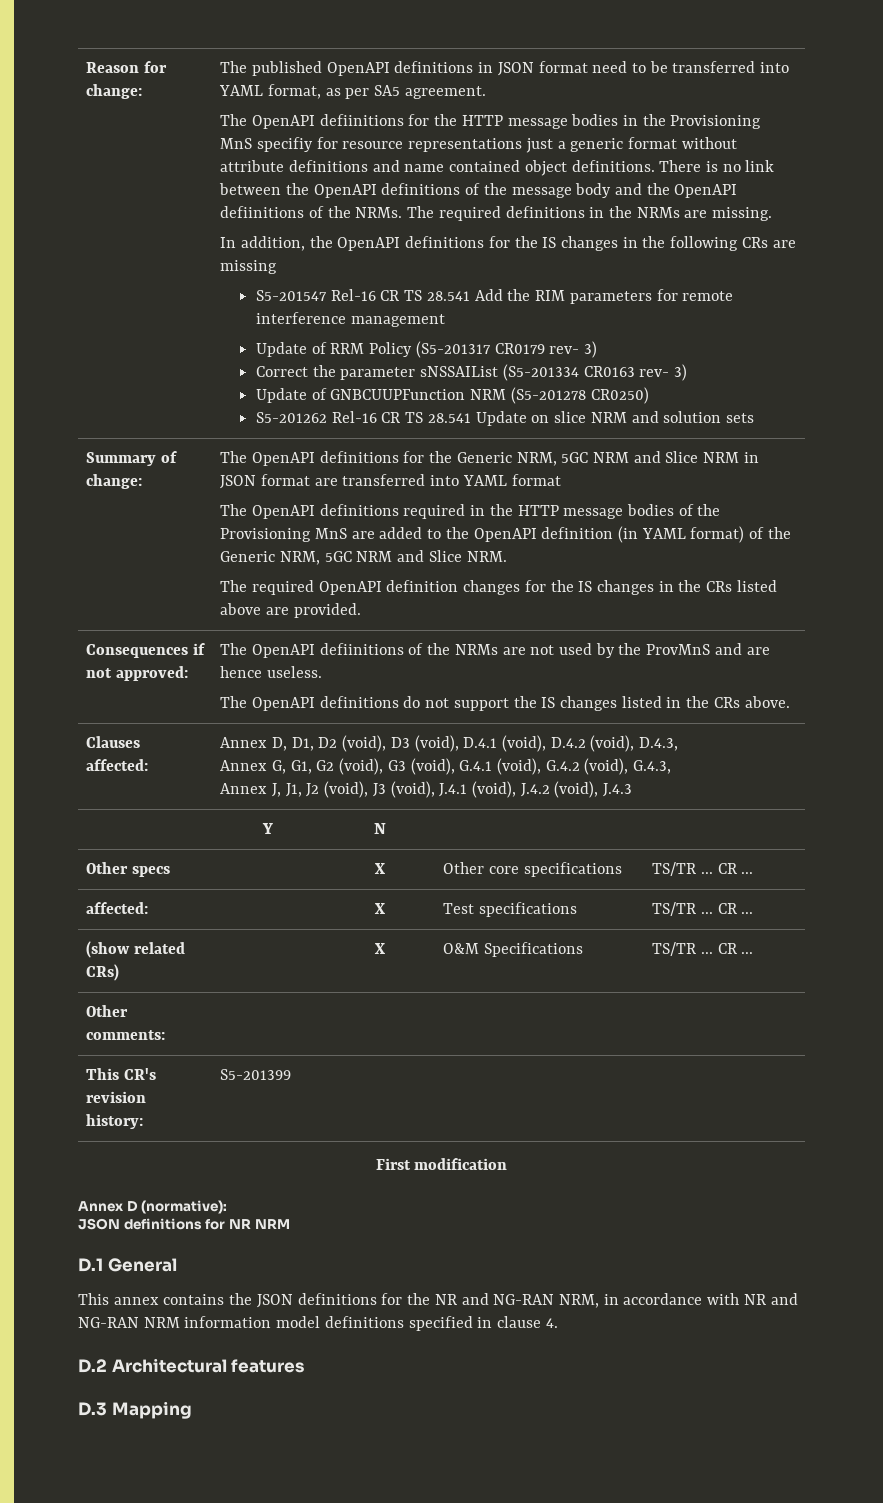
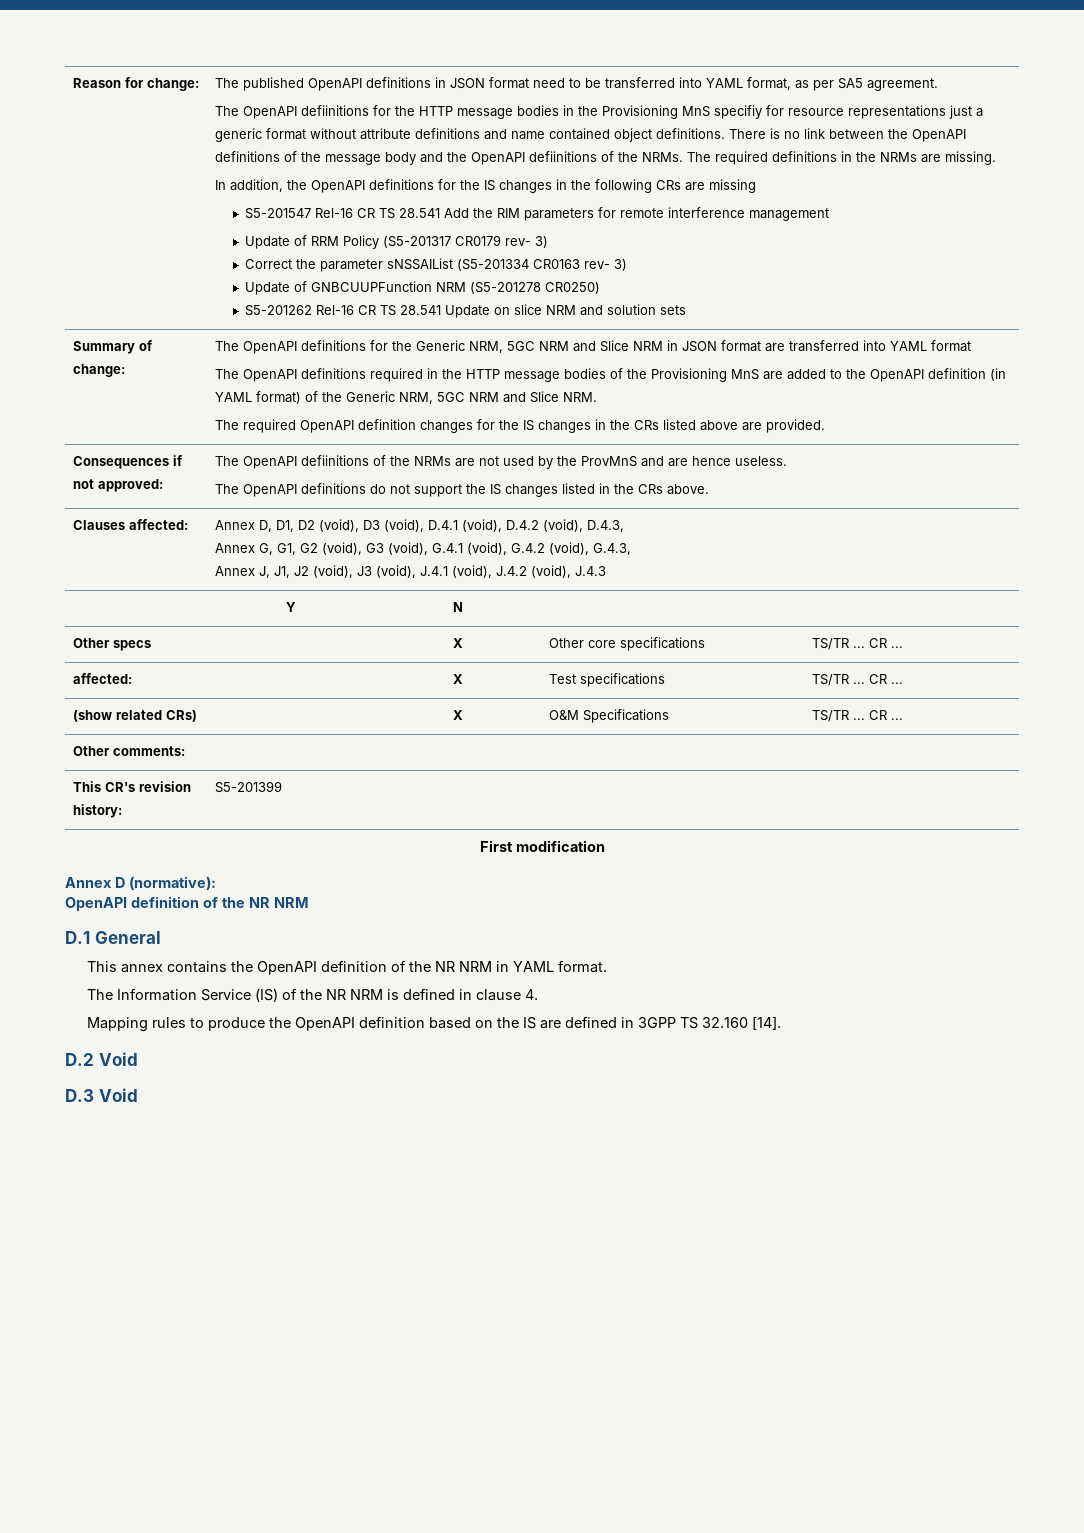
  Annex D (normative):
- JSON definitions for NR NRM
+ OpenAPI definition of the NR NRM
- This annex contains the JSON definitions for the NR and NG-RAN NRM, in accordance with NR and NG-RAN NRM information model definitions specified in clause 4.
+ This annex contains the OpenAPI definition of the NR NRM in YAML format.
+ The Information Service (IS) of the NR NRM is defined in clause 4.
+ Mapping rules to produce the OpenAPI definition based on the IS are defined in 3GPP TS 32.160 [14].
- D.2 Architectural features
+ D.2 Void
- D.3 Mapping
+ D.3 Void

